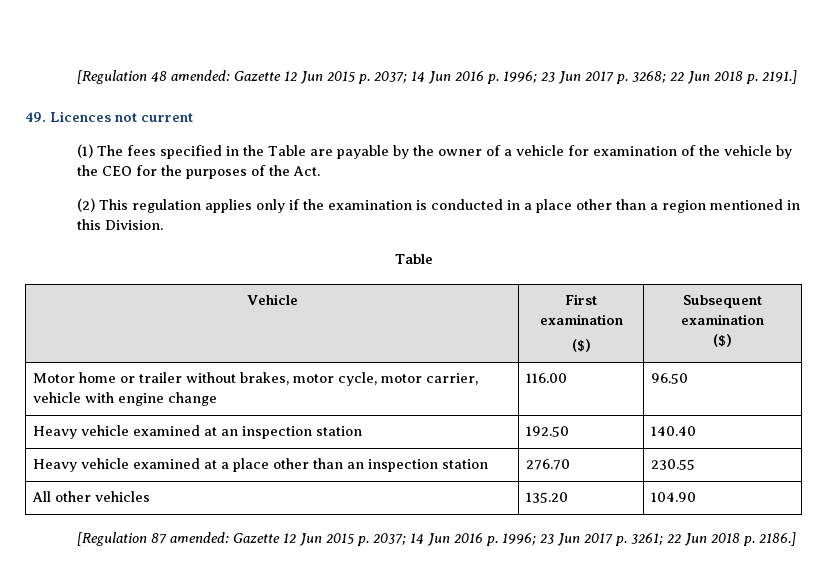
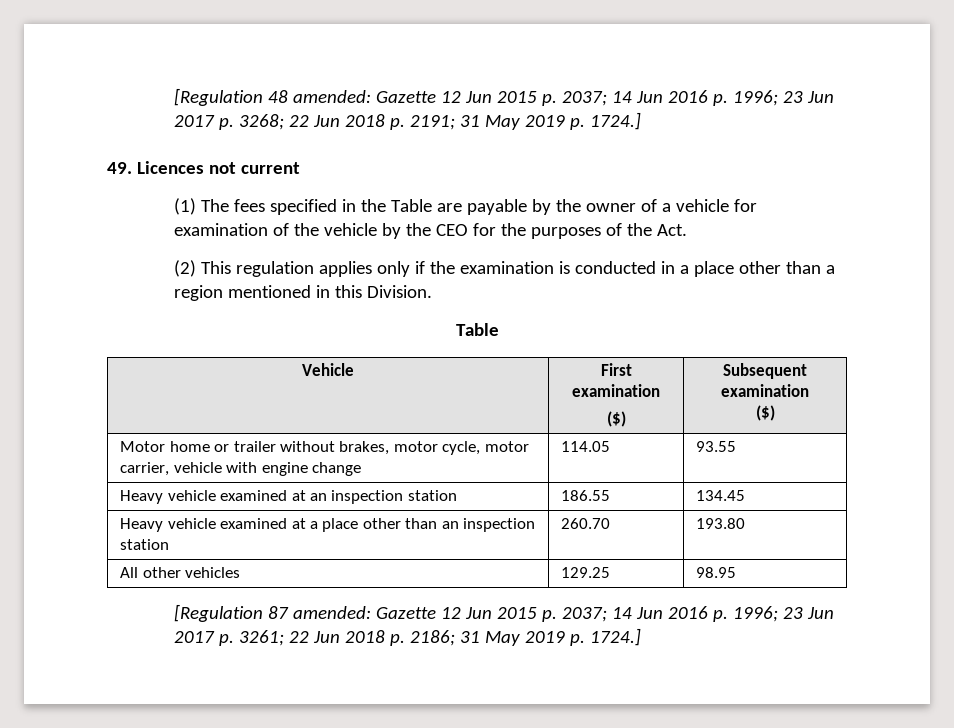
- [Regulation 48 amended: Gazette 12 Jun 2015 p. 2037; 14 Jun 2016 p. 1996; 23 Jun 2017 p. 3268; 22 Jun 2018 p. 2191.]
+ [Regulation 48 amended: Gazette 12 Jun 2015 p. 2037; 14 Jun 2016 p. 1996; 23 Jun 2017 p. 3268; 22 Jun 2018 p. 2191; 31 May 2019 p. 1724.]
- Motor home or trailer without brakes, motor cycle, motor carrier, vehicle with engine change | 116.00 | 96.50
+ Motor home or trailer without brakes, motor cycle, motor carrier, vehicle with engine change | 114.05 | 93.55
- Heavy vehicle examined at an inspection station | 192.50 | 140.40
+ Heavy vehicle examined at an inspection station | 186.55 | 134.45
- Heavy vehicle examined at a place other than an inspection station | 276.70 | 230.55
+ Heavy vehicle examined at a place other than an inspection station | 260.70 | 193.80
- All other vehicles | 135.20 | 104.90
+ All other vehicles | 129.25 | 98.95
- [Regulation 87 amended: Gazette 12 Jun 2015 p. 2037; 14 Jun 2016 p. 1996; 23 Jun 2017 p. 3261; 22 Jun 2018 p. 2186.]
+ [Regulation 87 amended: Gazette 12 Jun 2015 p. 2037; 14 Jun 2016 p. 1996; 23 Jun 2017 p. 3261; 22 Jun 2018 p. 2186; 31 May 2019 p. 1724.]

